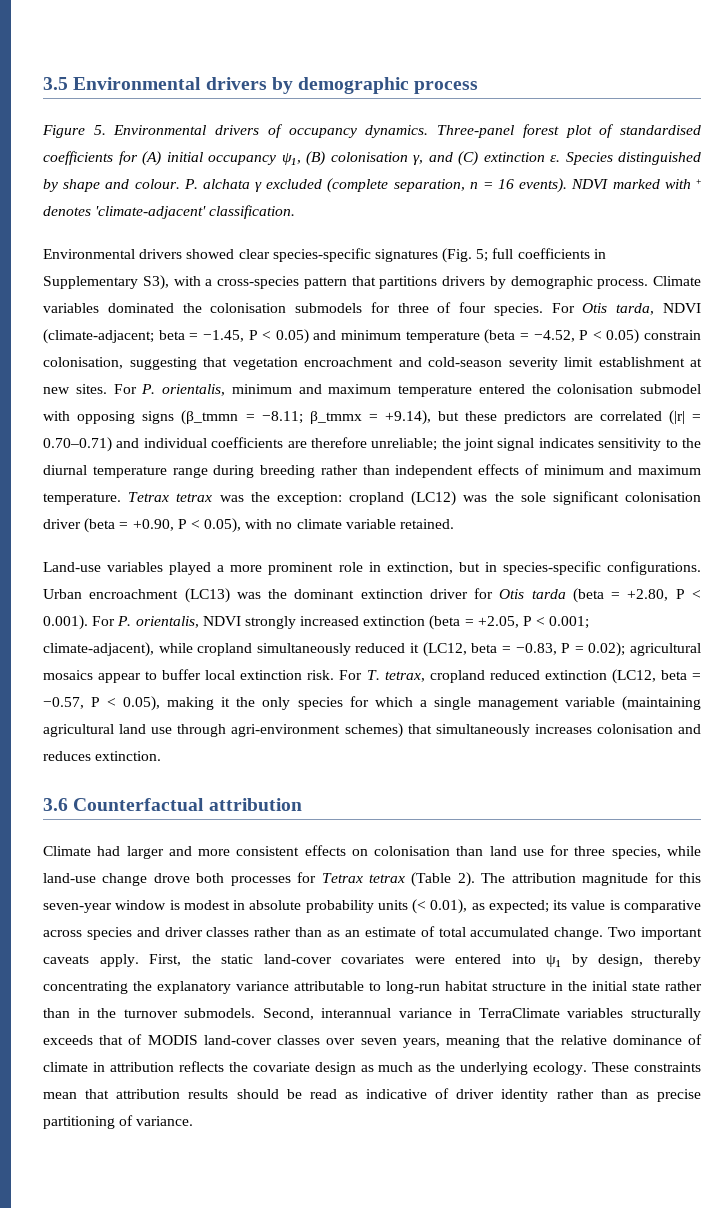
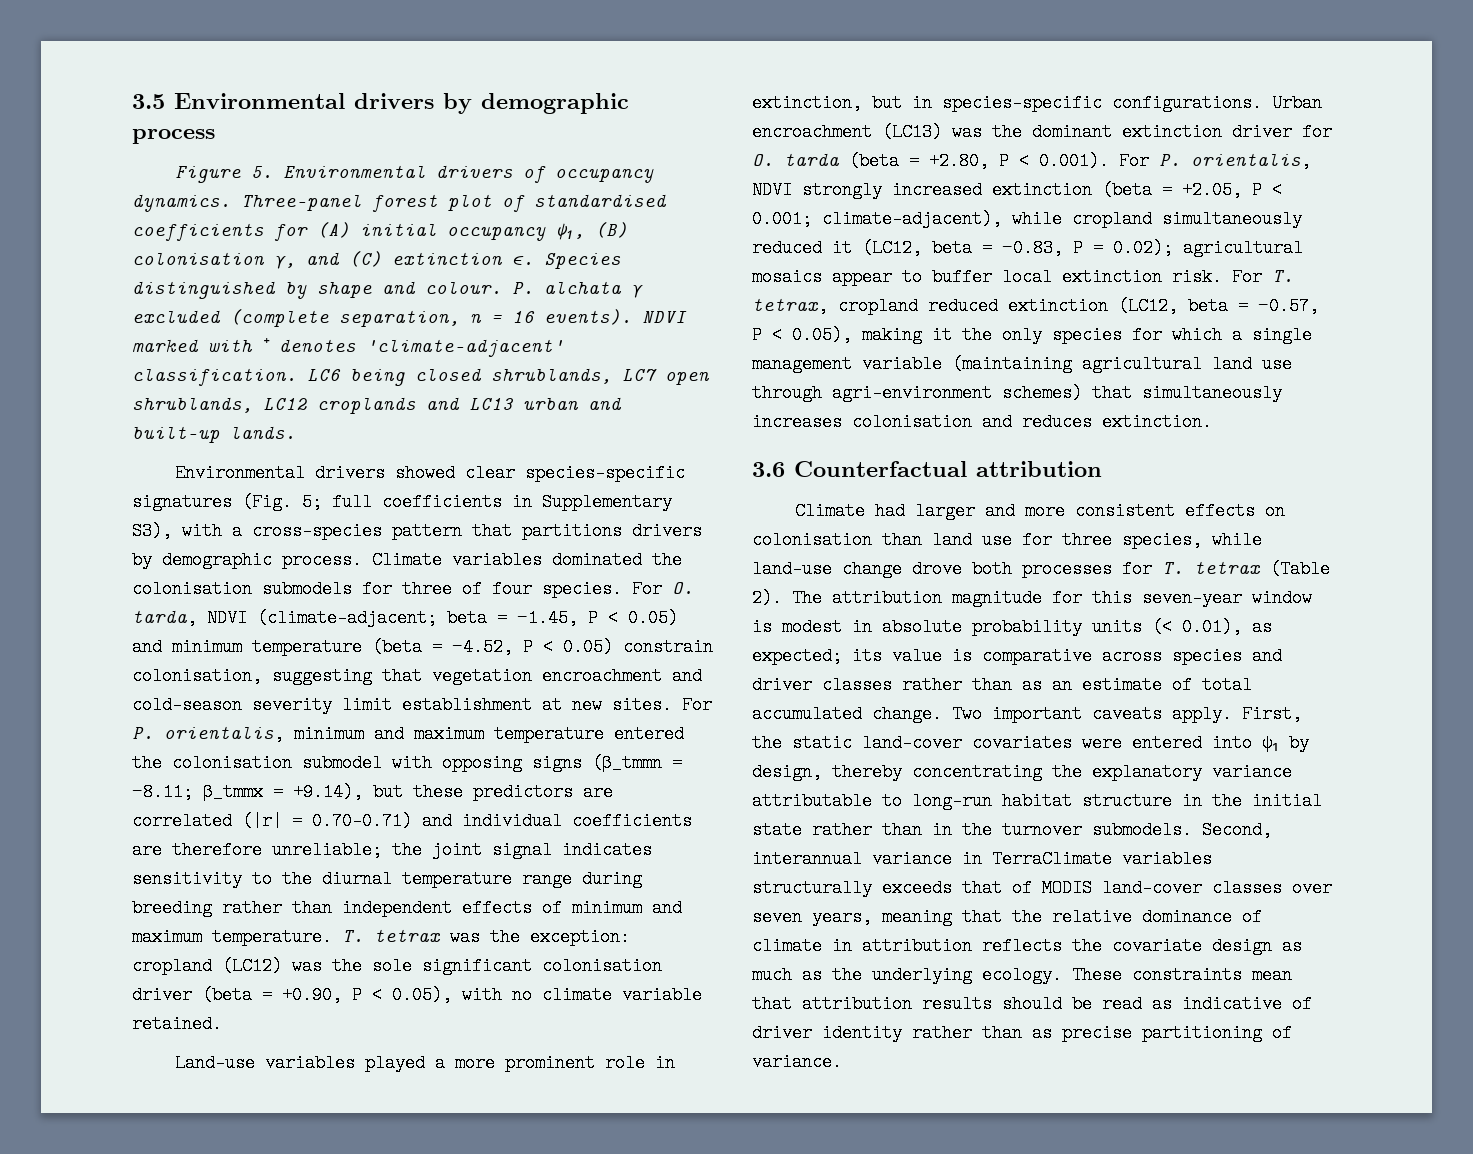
+ LC6 being closed shrublands, LC7 open shrublands, LC12 croplands and LC13 urban and built-up lands.
- For Otis tarda, NDVI (climate-adjacent; beta = −1.45, P < 0.05) and minimum temperature (beta = −4.52, P < 0.05) constrain colonisation, suggesting that vegetation encroachment and cold-season severity limit establishment at new sites.
+ For O. tarda, NDVI (climate-adjacent; beta = −1.45, P < 0.05) and minimum temperature (beta = −4.52, P < 0.05) constrain colonisation, suggesting that vegetation encroachment and cold-season severity limit establishment at new sites.
- Tetrax tetrax was the exception: cropland (LC12) was the sole significant colonisation driver (beta = +0.90, P < 0.05), with no climate variable retained.
+ T. tetrax was the exception: cropland (LC12) was the sole significant colonisation driver (beta = +0.90, P < 0.05), with no climate variable retained.
- Urban encroachment (LC13) was the dominant extinction driver for Otis tarda (beta = +2.80, P < 0.001). For P. orientalis, NDVI strongly increased extinction (beta = +2.05, P < 0.001; climate-adjacent), while cropland simultaneously reduced it (LC12, beta = −0.83, P = 0.02); agricultural mosaics appear to buffer local extinction risk.
+ Urban encroachment (LC13) was the dominant extinction driver for O. tarda (beta = +2.80, P < 0.001). For P. orientalis, NDVI strongly increased extinction (beta = +2.05, P < 0.001; climate-adjacent), while cropland simultaneously reduced it (LC12, beta = −0.83, P = 0.02); agricultural mosaics appear to buffer local extinction risk.
- Climate had larger and more consistent effects on colonisation than land use for three species, while land-use change drove both processes for Tetrax tetrax (Table 2).
+ Climate had larger and more consistent effects on colonisation than land use for three species, while land-use change drove both processes for T. tetrax (Table 2).

